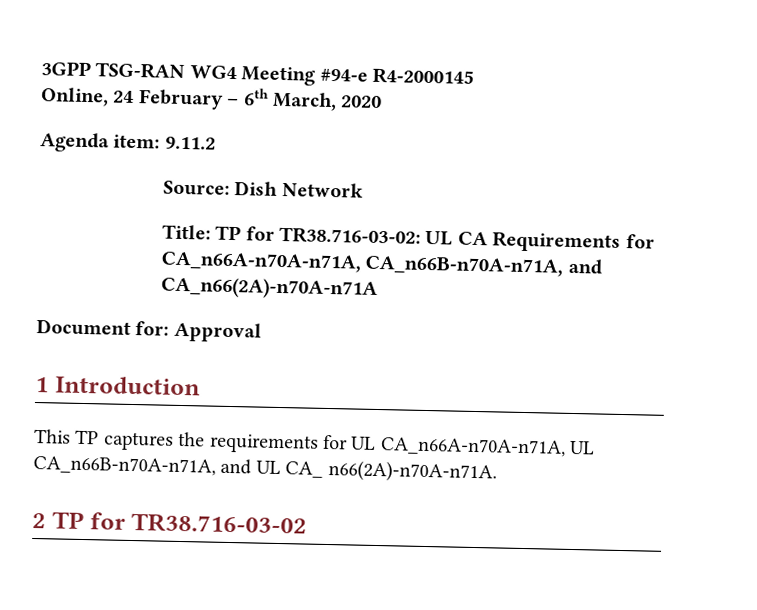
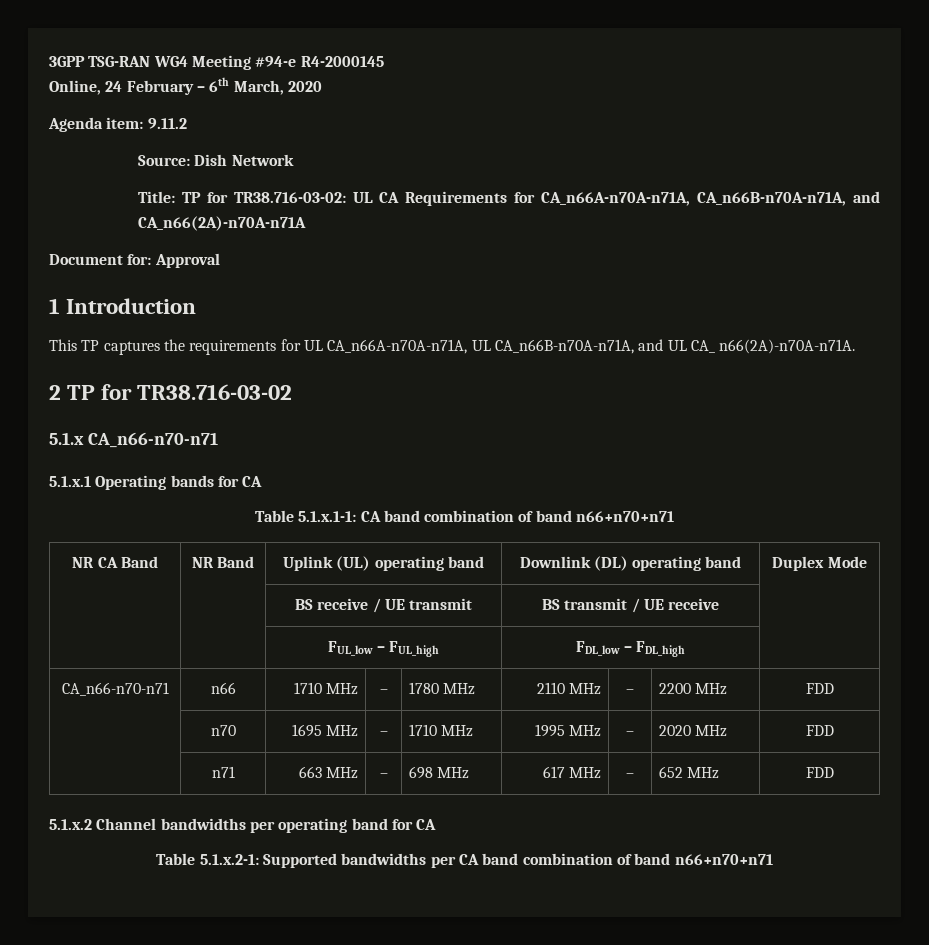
+ 5.1.x CA_n66-n70-n71
+ 5.1.x.1 Operating bands for CA
+ Table 5.1.x.1-1: CA band combination of band n66+n70+n71
+ NR CA Band | NR Band | Uplink (UL) operating band | Downlink (DL) operating band | Duplex Mode
+ | | BS receive / UE transmit | BS transmit / UE receive |
+ | | FUL_low – FUL_high | FDL_low – FDL_high |
+ CA_n66-n70-n71 | n66 | 1710 MHz | – | 1780 MHz | 2110 MHz | – | 2200 MHz | FDD
+ | n70 | 1695 MHz | – | 1710 MHz | 1995 MHz | – | 2020 MHz | FDD
+ | n71 | 663 MHz | – | 698 MHz | 617 MHz | – | 652 MHz | FDD
+ 5.1.x.2 Channel bandwidths per operating band for CA
+ Table 5.1.x.2-1: Supported bandwidths per CA band combination of band n66+n70+n71

